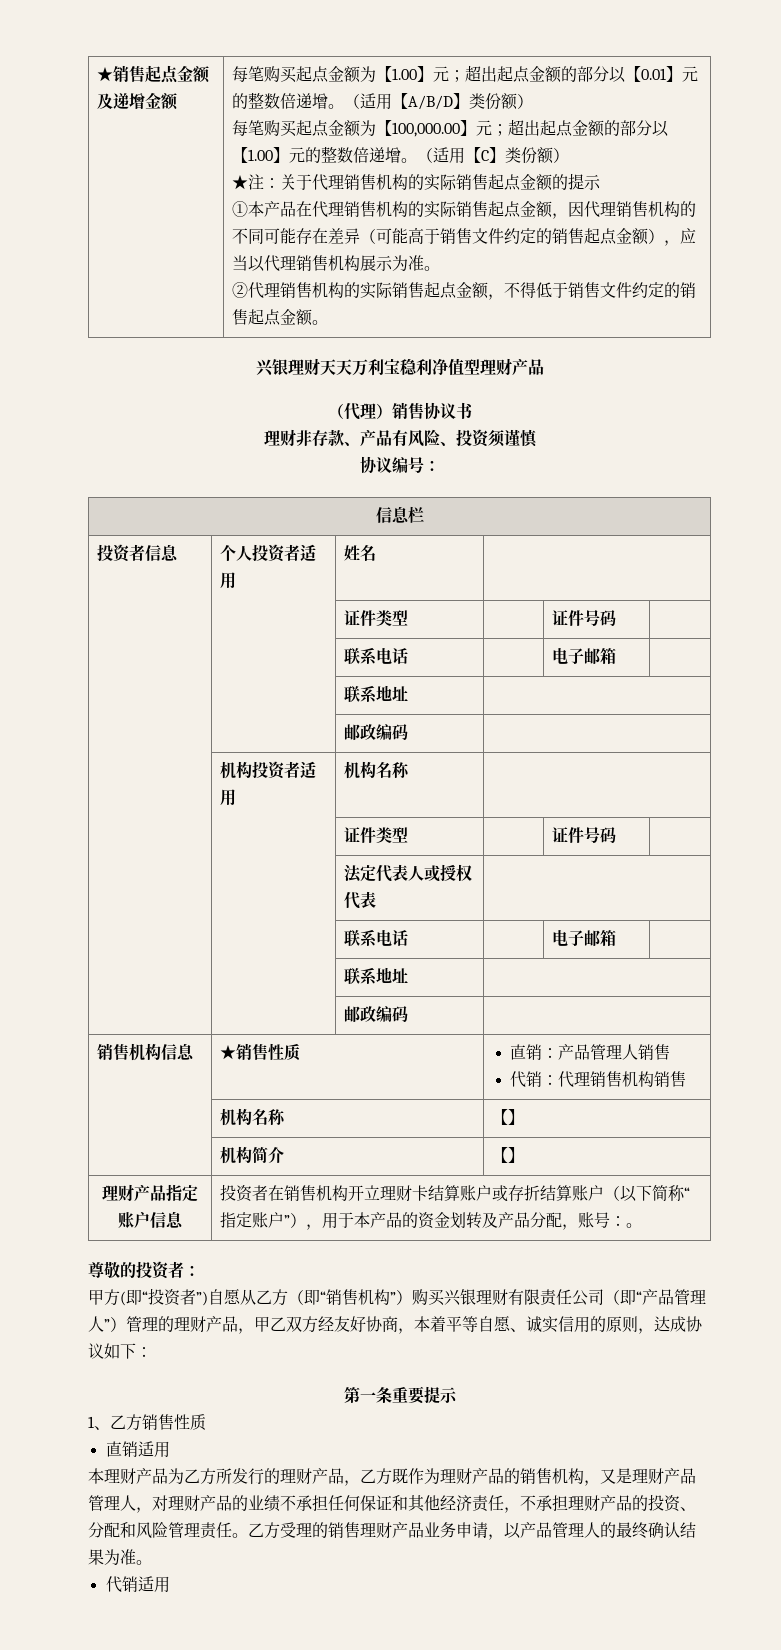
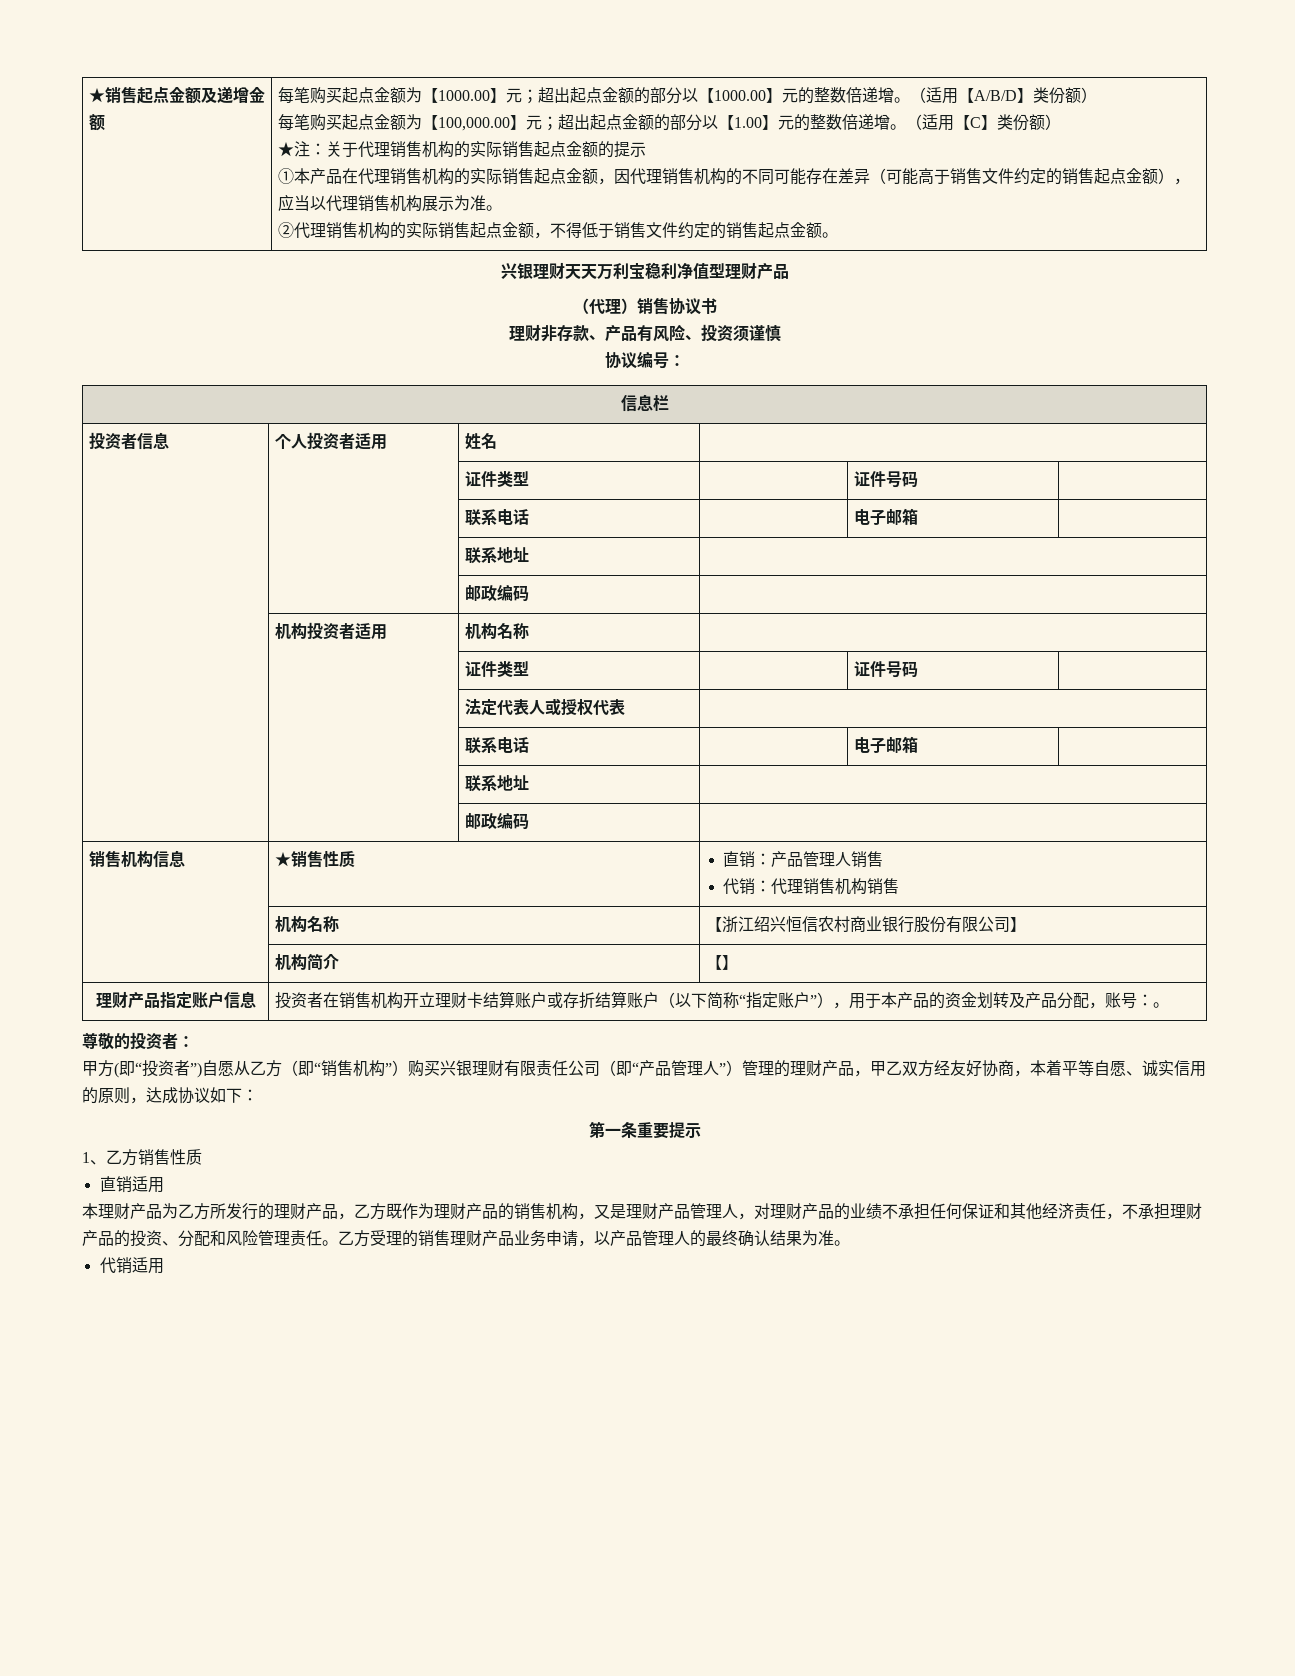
- 每笔购买起点金额为【1.00】元；超出起点金额的部分以【0.01】元的整数倍递增。
+ 每笔购买起点金额为【1000.00】元；超出起点金额的部分以【1000.00】元的整数倍递增。
- | 机构名称 | 【】
+ | 机构名称 | 【浙江绍兴恒信农村商业银行股份有限公司】

